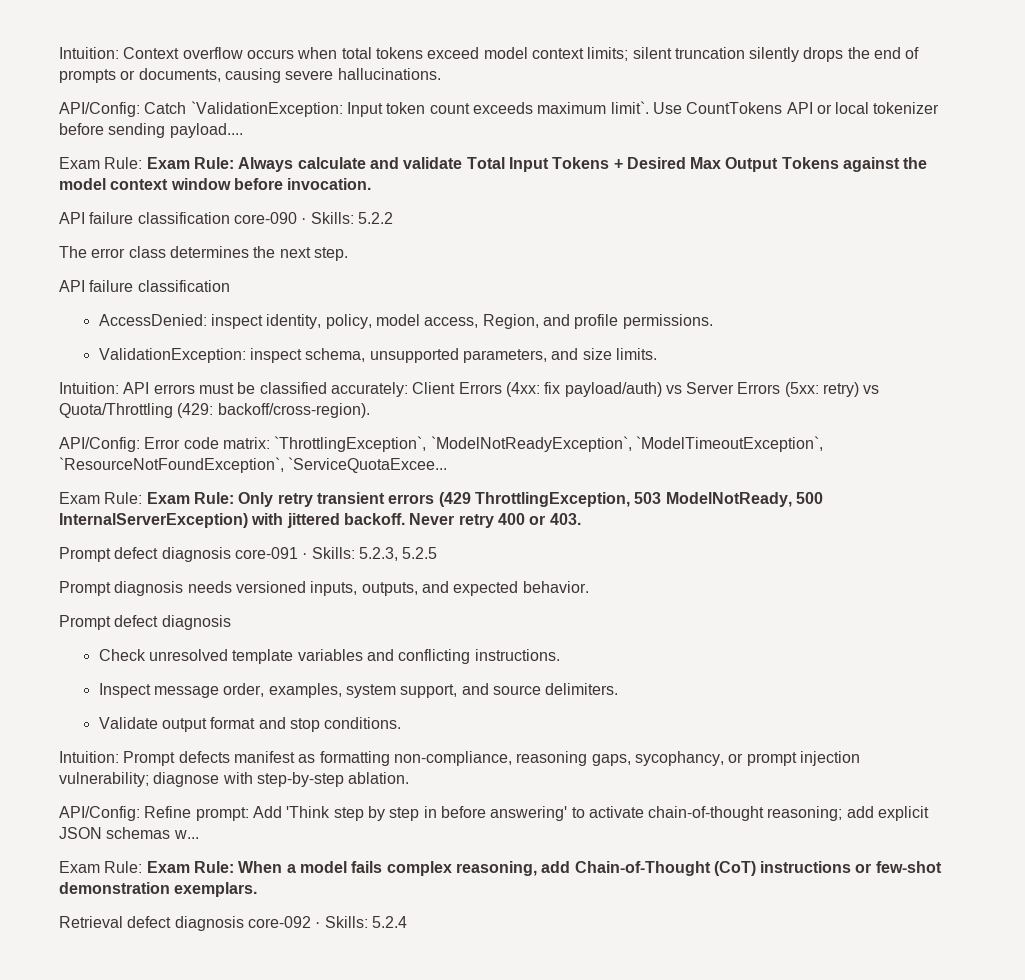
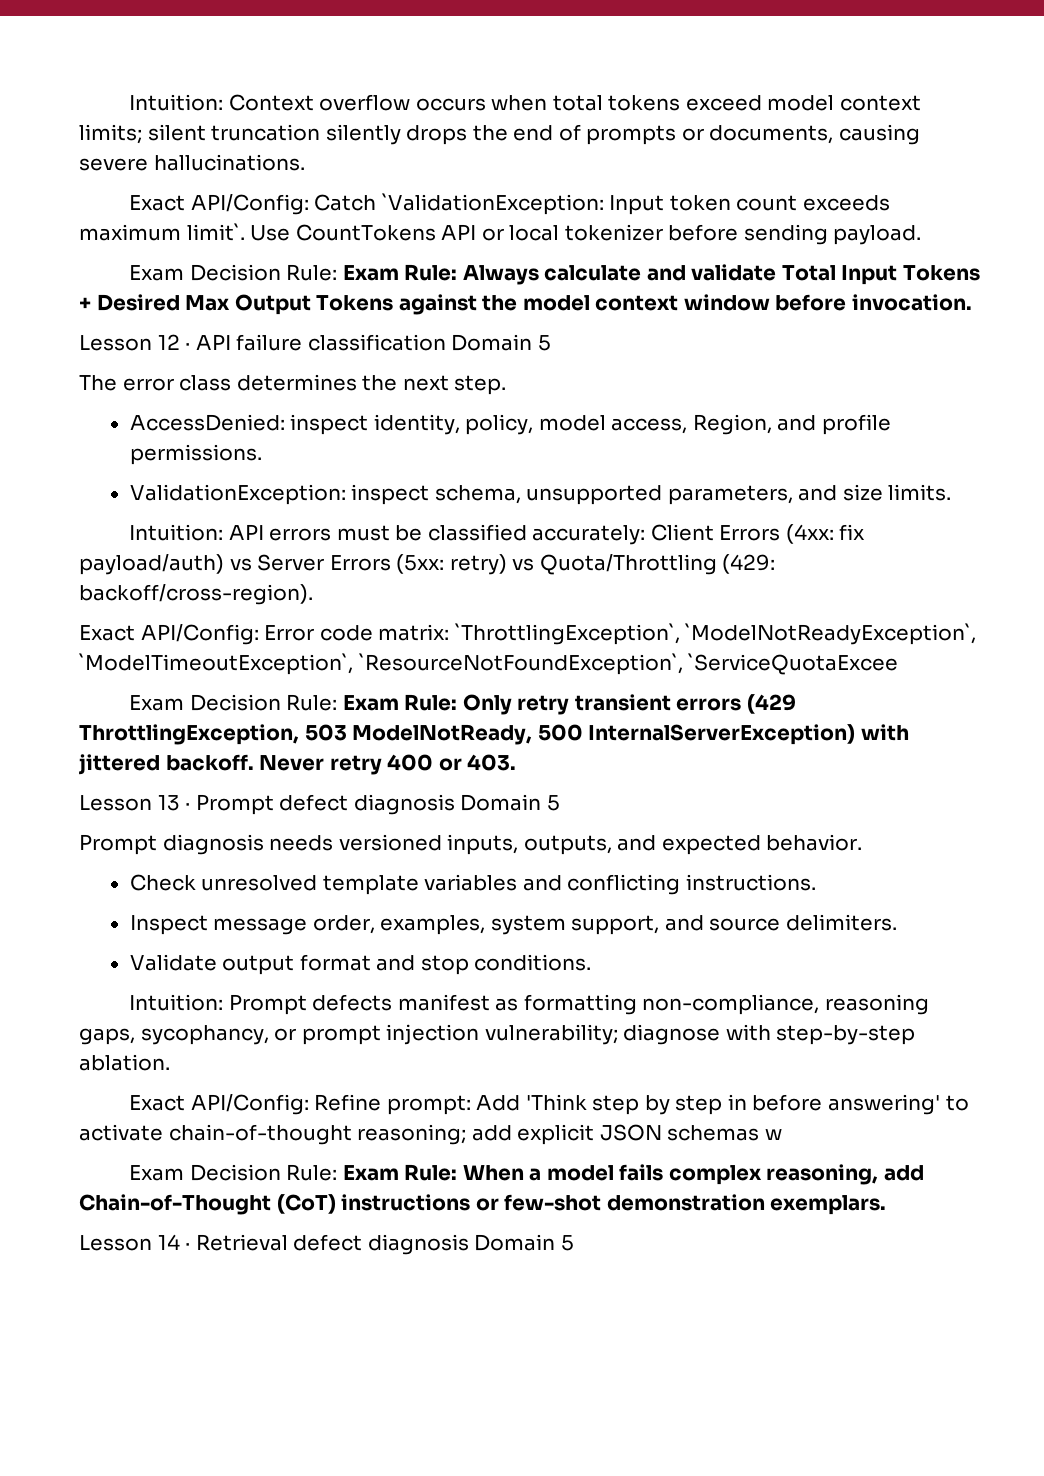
- API/Config: Catch `ValidationException: Input token count exceeds maximum limit`.
+ Exact API/Config: Catch `ValidationException: Input token count exceeds maximum limit`.
- Use CountTokens API or local tokenizer before sending payload....
- Exam Rule: Exam Rule: Always calculate and validate Total Input Tokens + Desired Max Output Tokens against the model context window before invocation.
+ Use CountTokens API or local tokenizer before sending payload.
+ Exam Decision Rule: Exam Rule: Always calculate and validate Total Input Tokens + Desired Max Output Tokens against the model context window before invocation.
- API failure classification core-090 · Skills: 5.2.2
+ Lesson 12 · API failure classification Domain 5
  The error class determines the next step.
- API failure classification
- API/Config: Error code matrix: `ThrottlingException`, `ModelNotReadyException`, `ModelTimeoutException`, `ResourceNotFoundException`, `ServiceQuotaExcee...
- Exam Rule: Exam Rule: Only retry transient errors (429 ThrottlingException, 503 ModelNotReady, 500 InternalServerException) with jittered backoff.
+ Exact API/Config: Error code matrix: `ThrottlingException`, `ModelNotReadyException`, `ModelTimeoutException`, `ResourceNotFoundException`, `ServiceQuotaExcee
+ Exam Decision Rule: Exam Rule: Only retry transient errors (429 ThrottlingException, 503 ModelNotReady, 500 InternalServerException) with jittered backoff.
- Prompt defect diagnosis core-091 · Skills: 5.2.3, 5.2.5
+ Lesson 13 · Prompt defect diagnosis Domain 5
  Prompt diagnosis needs versioned inputs, outputs, and expected behavior.
- Prompt defect diagnosis
- API/Config: Refine prompt: Add 'Think step by step in before answering' to activate chain-of-thought reasoning; add explicit JSON schemas w...
- Exam Rule: Exam Rule: When a model fails complex reasoning, add Chain-of-Thought (CoT) instructions or few-shot demonstration exemplars.
+ Exact API/Config: Refine prompt: Add 'Think step by step in before answering' to activate chain-of-thought reasoning; add explicit JSON schemas w
+ Exam Decision Rule: Exam Rule: When a model fails complex reasoning, add Chain-of-Thought (CoT) instructions or few-shot demonstration exemplars.
- Retrieval defect diagnosis core-092 · Skills: 5.2.4
+ Lesson 14 · Retrieval defect diagnosis Domain 5

